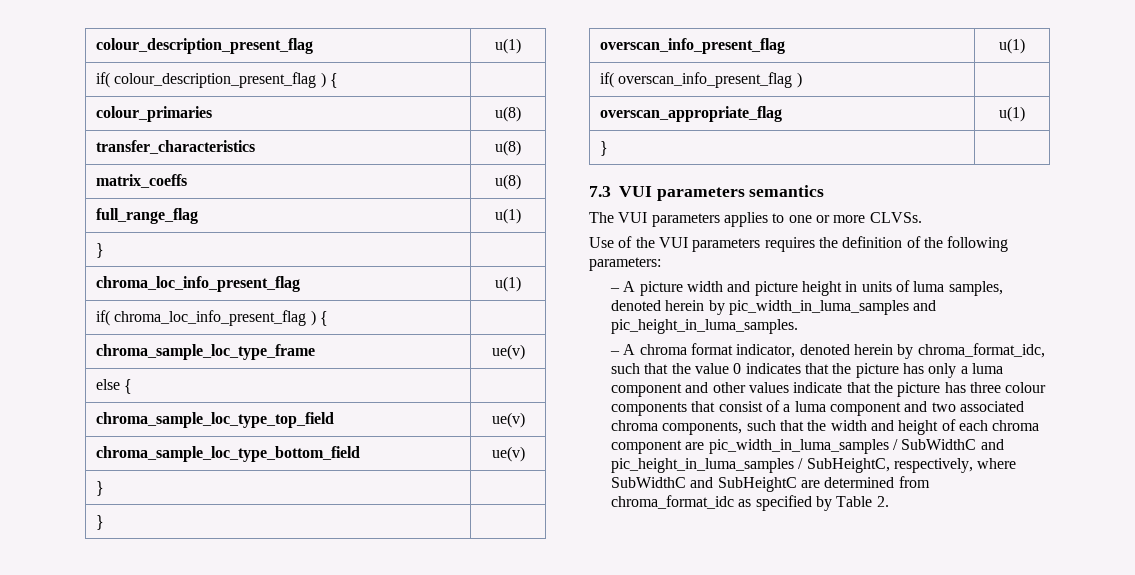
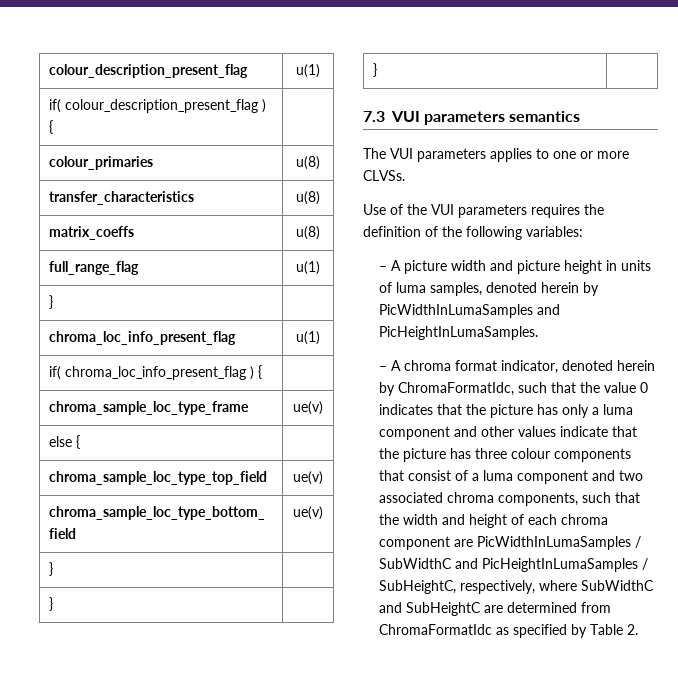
- overscan_info_present_flag | u(1)
- if( overscan_info_present_flag ) |
- overscan_appropriate_flag | u(1)
- Use of the VUI parameters requires the definition of the following parameters:
+ Use of the VUI parameters requires the definition of the following variables:
- – A picture width and picture height in units of luma samples, denoted herein by pic_width_in_luma_samples and pic_height_in_luma_samples.
+ – A picture width and picture height in units of luma samples, denoted herein by PicWidthInLumaSamples and PicHeightInLumaSamples.
- – A chroma format indicator, denoted herein by chroma_format_idc, such that the value 0 indicates that the picture has only a luma component and other values indicate that the picture has three colour components that consist of a luma component and two associated chroma components, such that the width and height of each chroma component are pic_width_in_luma_samples / SubWidthC and pic_height_in_luma_samples / SubHeightC, respectively, where SubWidthC and SubHeightC are determined from chroma_format_idc as specified by Table 2.
+ – A chroma format indicator, denoted herein by ChromaFormatIdc, such that the value 0 indicates that the picture has only a luma component and other values indicate that the picture has three colour components that consist of a luma component and two associated chroma components, such that the width and height of each chroma component are PicWidthInLumaSamples / SubWidthC and PicHeightInLumaSamples / SubHeightC, respectively, where SubWidthC and SubHeightC are determined from ChromaFormatIdc as specified by Table 2.

